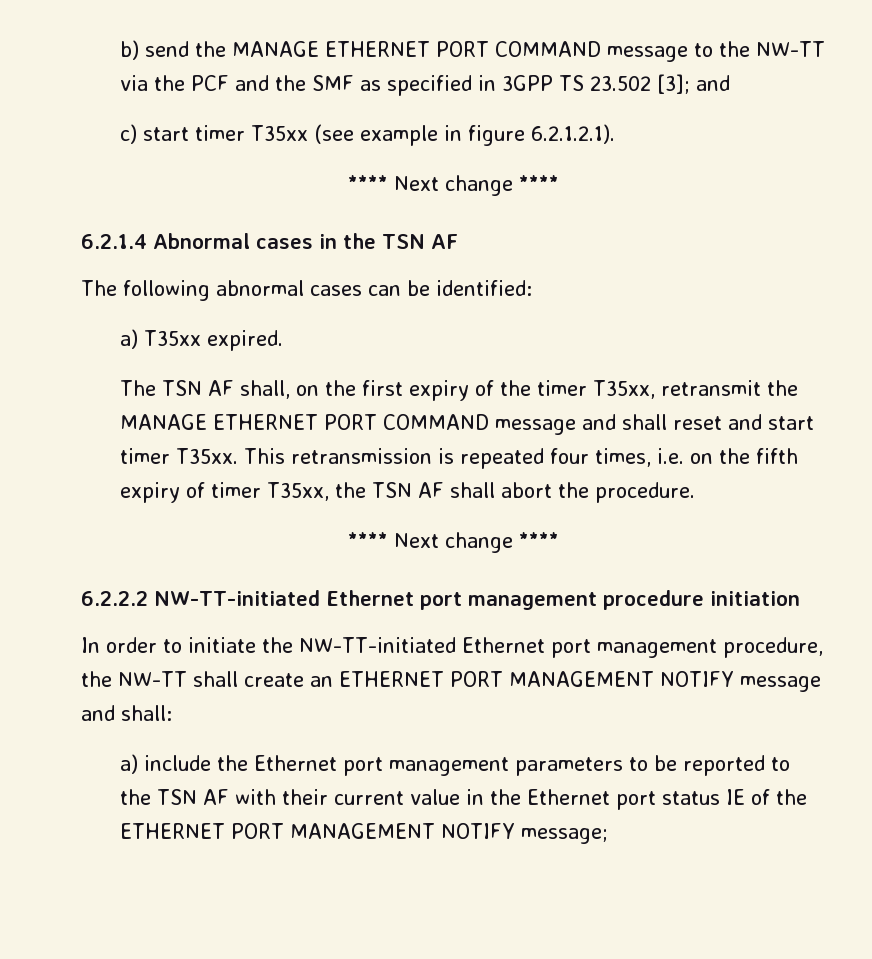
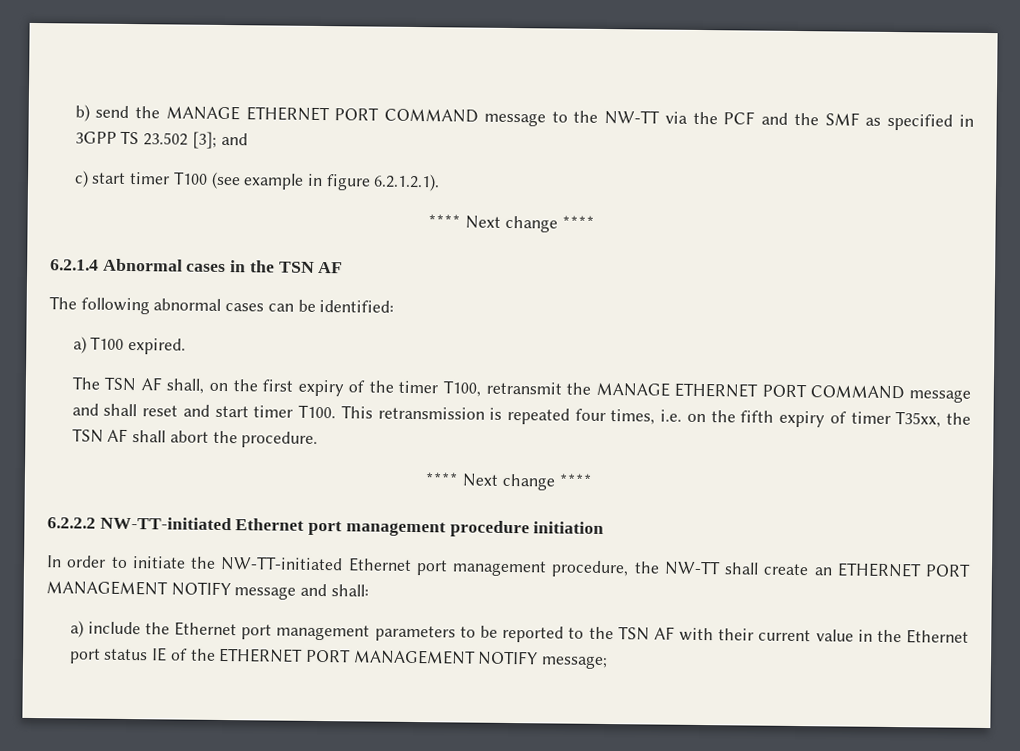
- c) start timer T35xx (see example in figure 6.2.1.2.1).
+ c) start timer T100 (see example in figure 6.2.1.2.1).
- a) T35xx expired.
+ a) T100 expired.
- The TSN AF shall, on the first expiry of the timer T35xx, retransmit the MANAGE ETHERNET PORT COMMAND message and shall reset and start timer T35xx.
+ The TSN AF shall, on the first expiry of the timer T100, retransmit the MANAGE ETHERNET PORT COMMAND message and shall reset and start timer T100.

